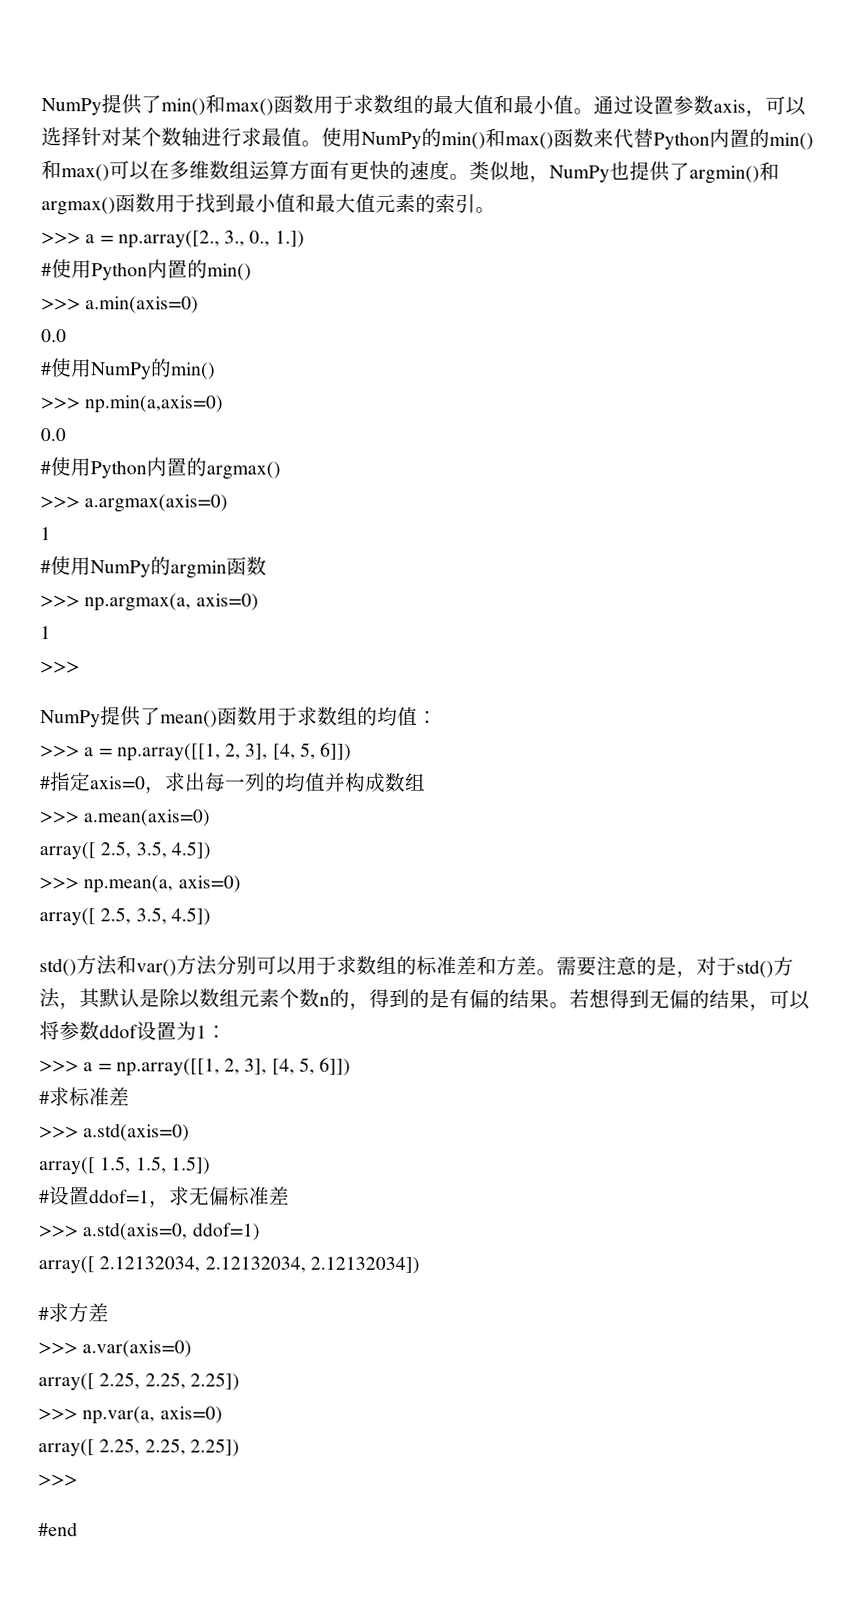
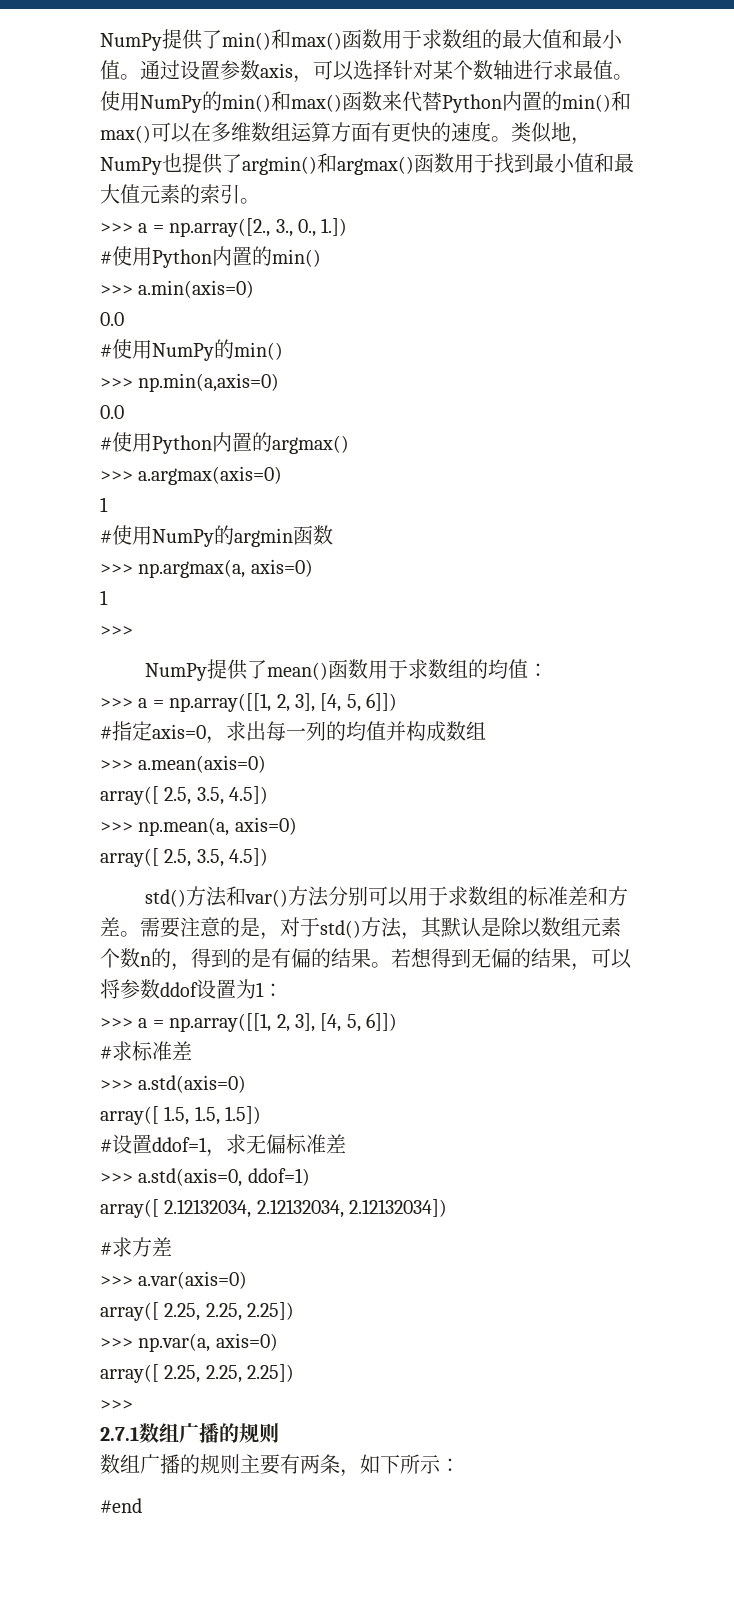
+ 2.7.1数组广播的规则
+ 数组广播的规则主要有两条，如下所示：

